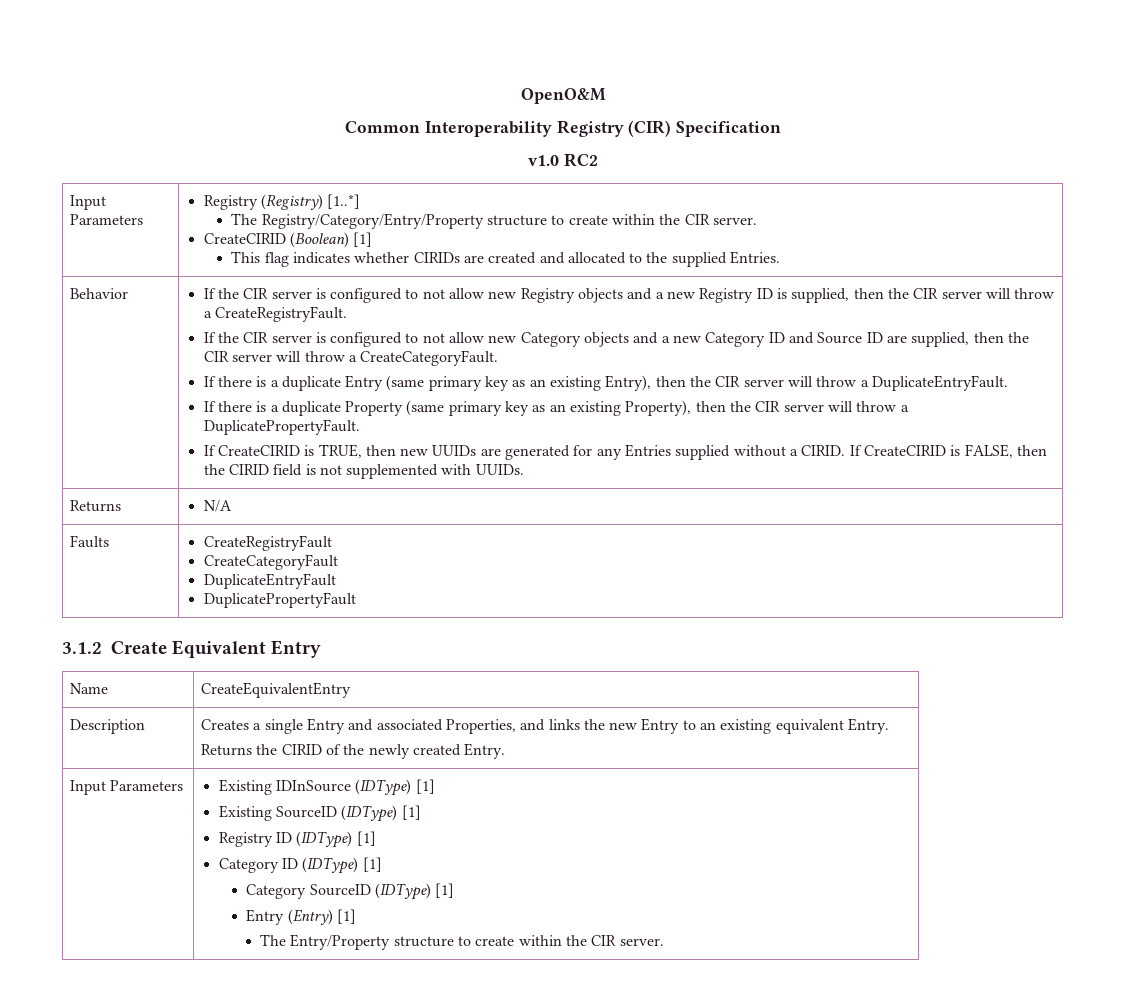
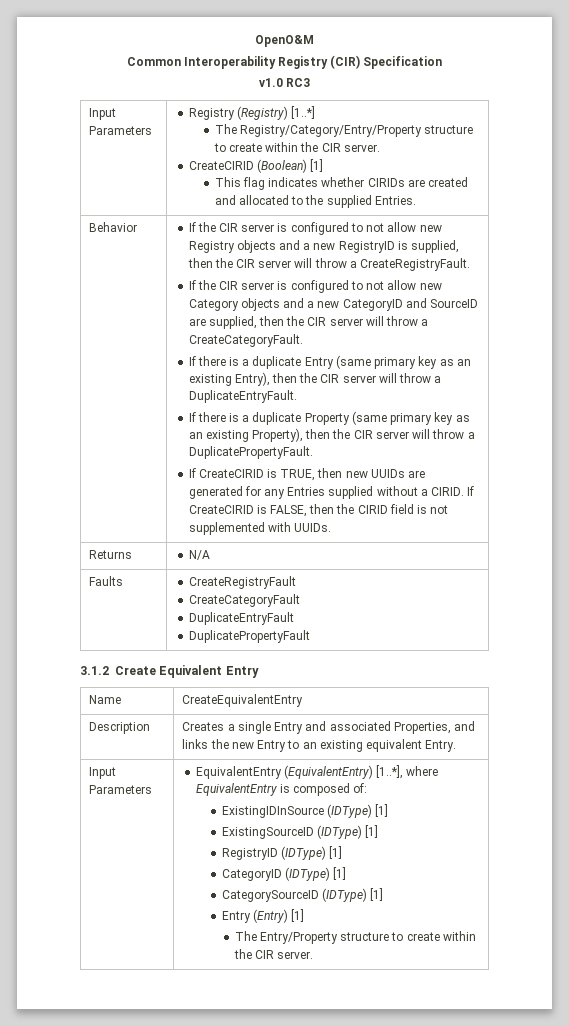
- v1.0 RC2
+ v1.0 RC3
- If the CIR server is configured to not allow new Registry objects and a new Registry ID is supplied, then the CIR server will throw a CreateRegistryFault.
+ If the CIR server is configured to not allow new Registry objects and a new RegistryID is supplied, then the CIR server will throw a CreateRegistryFault.
- If the CIR server is configured to not allow new Category objects and a new Category ID and Source ID are supplied, then the CIR server will throw a CreateCategoryFault.
+ If the CIR server is configured to not allow new Category objects and a new CategoryID and SourceID are supplied, then the CIR server will throw a CreateCategoryFault.
  Description | Creates a single Entry and associated Properties, and links the new Entry to an existing equivalent Entry.
- Returns the CIRID of the newly created Entry.
- Input Parameters | Existing IDInSource (IDType) [1]
- Existing SourceID (IDType) [1]
- Registry ID (IDType) [1]
- Category ID (IDType) [1]
- Category SourceID (IDType) [1]
+ Input Parameters | EquivalentEntry (EquivalentEntry) [1..*], where EquivalentEntry is composed of:
+ ExistingIDInSource (IDType) [1]
+ ExistingSourceID (IDType) [1]
+ RegistryID (IDType) [1]
+ CategoryID (IDType) [1]
+ CategorySourceID (IDType) [1]

